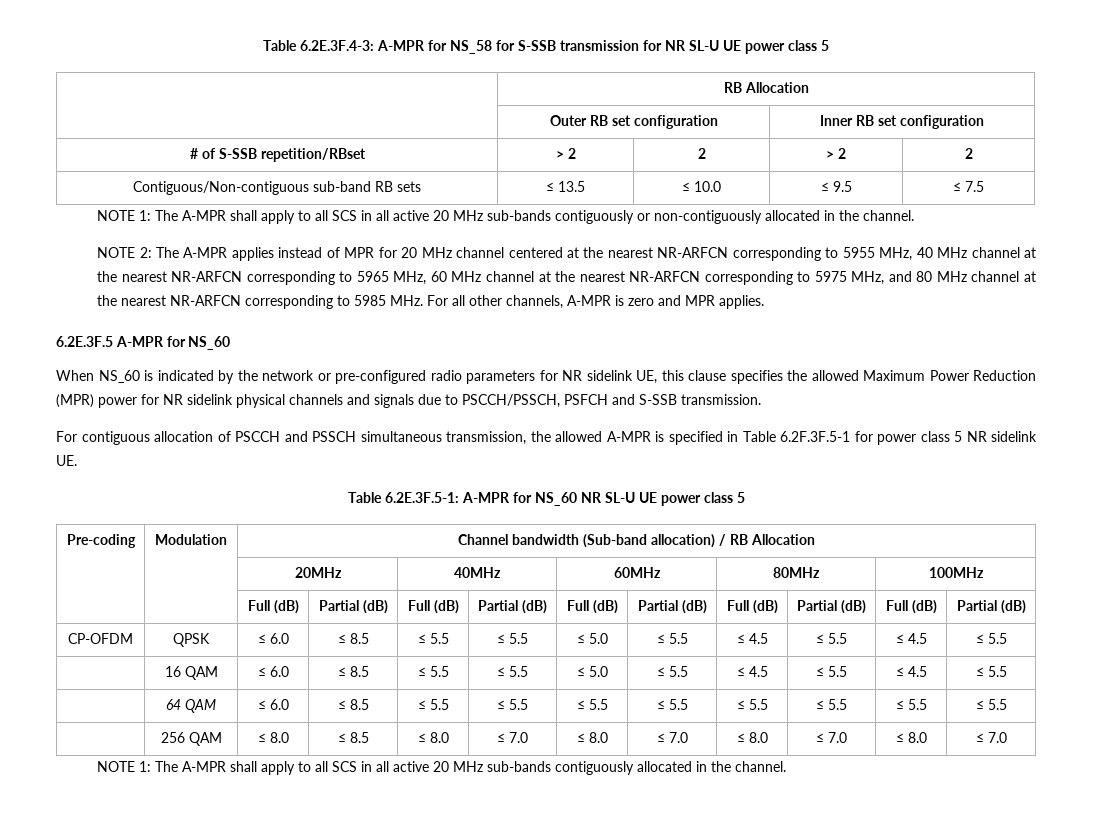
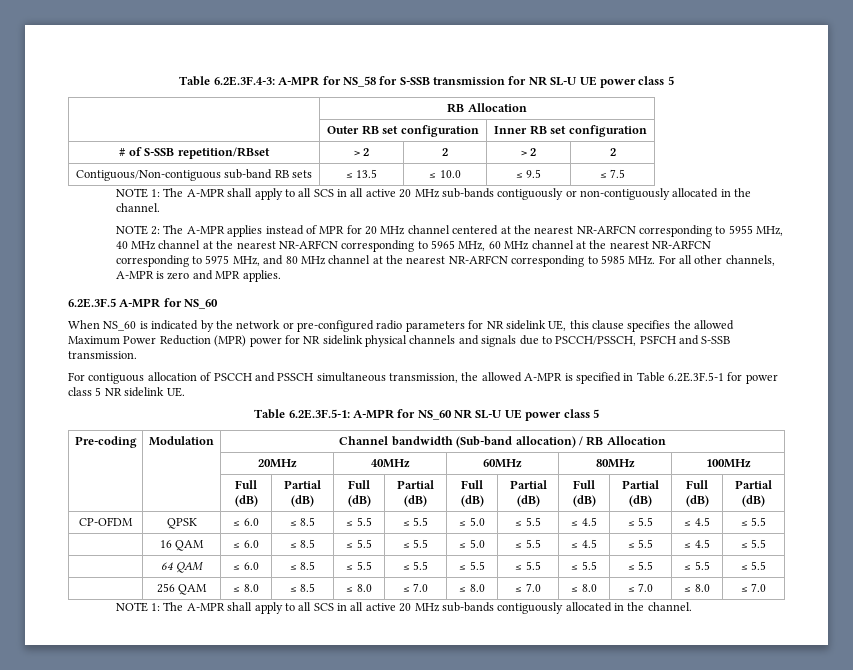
- For contiguous allocation of PSCCH and PSSCH simultaneous transmission, the allowed A-MPR is specified in Table 6.2F.3F.5-1 for power class 5 NR sidelink UE.
+ For contiguous allocation of PSCCH and PSSCH simultaneous transmission, the allowed A-MPR is specified in Table 6.2E.3F.5-1 for power class 5 NR sidelink UE.

